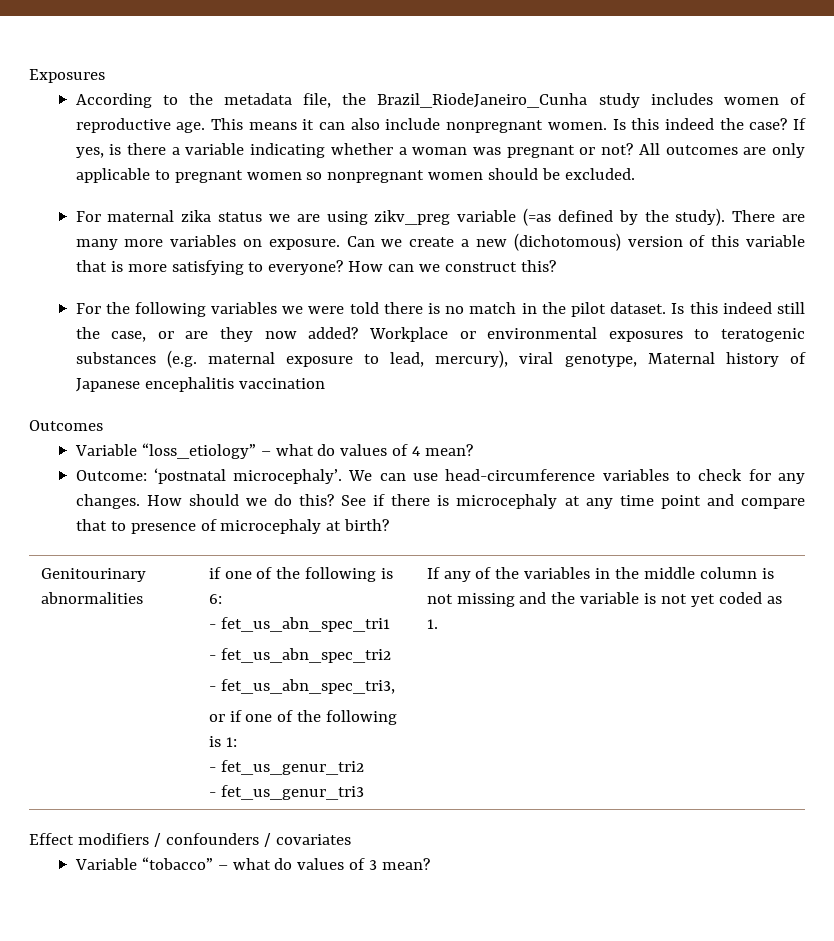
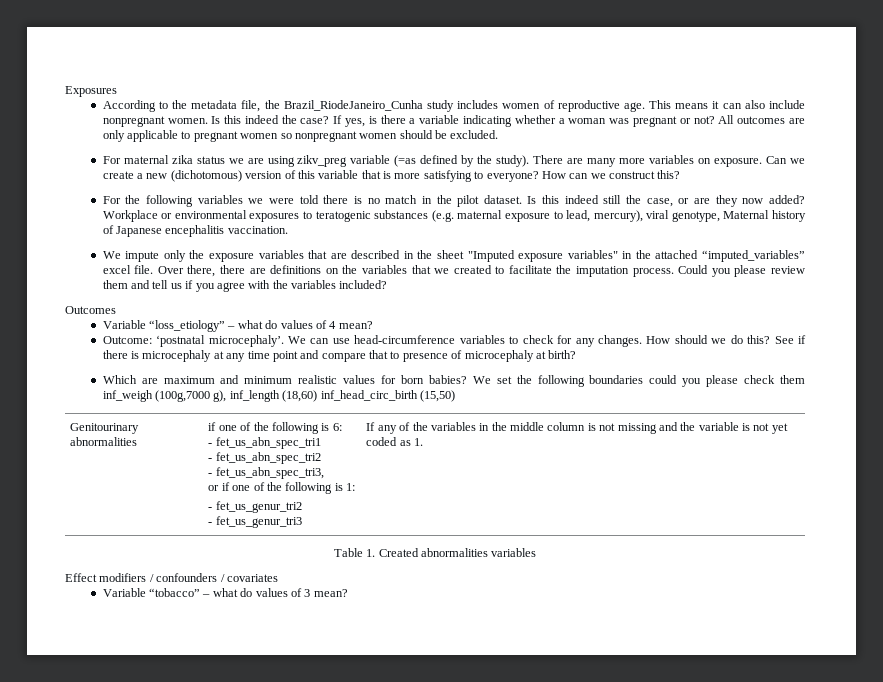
- Workplace or environmental exposures to teratogenic substances (e.g. maternal exposure to lead, mercury), viral genotype, Maternal history of Japanese encephalitis vaccination
+ Workplace or environmental exposures to teratogenic substances (e.g. maternal exposure to lead, mercury), viral genotype, Maternal history of Japanese encephalitis vaccination.
+ We impute only the exposure variables that are described in the sheet "Imputed exposure variables" in the attached “imputed_variables” excel file. Over there, there are definitions on the variables that we created to facilitate the imputation process. Could you please review them and tell us if you agree with the variables included?
+ Which are maximum and minimum realistic values for born babies? We set the following boundaries could you please check them inf_weigh (100g,7000 g), inf_length (18,60) inf_head_circ_birth (15,50)
+ Table 1. Created abnormalities variables

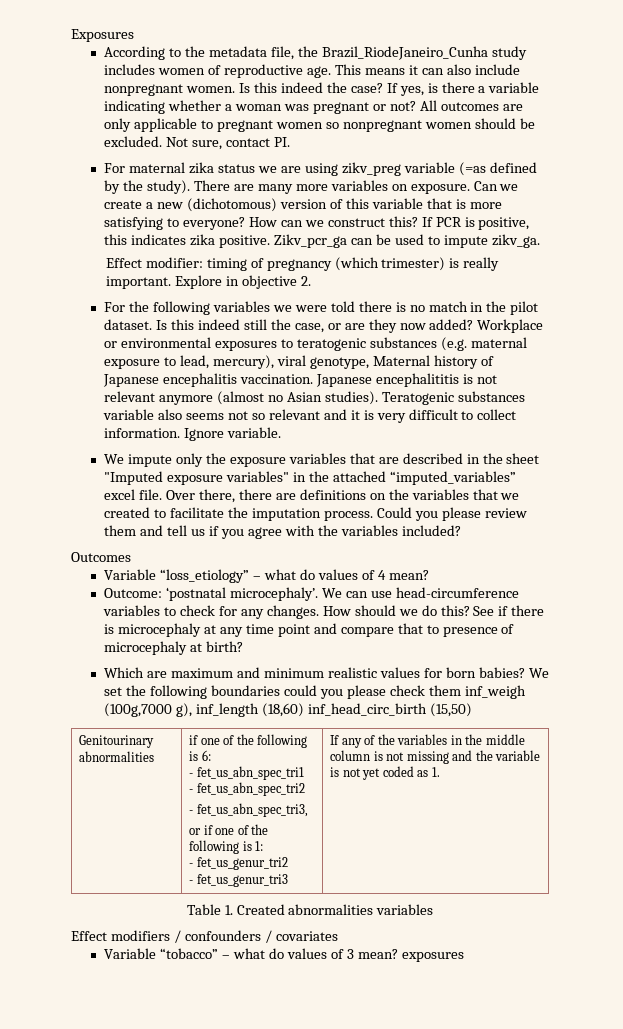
+ Not sure, contact PI.
+ If PCR is positive, this indicates zika positive. Zikv_pcr_ga can be used to impute zikv_ga.
+ Effect modifier: timing of pregnancy (which trimester) is really important. Explore in objective 2.
+ Japanese encephalititis is not relevant anymore (almost no Asian studies). Teratogenic substances variable also seems not so relevant and it is very difficult to collect information. Ignore variable.
- Variable “tobacco” – what do values of 3 mean?
+ Variable “tobacco” – what do values of 3 mean? exposures

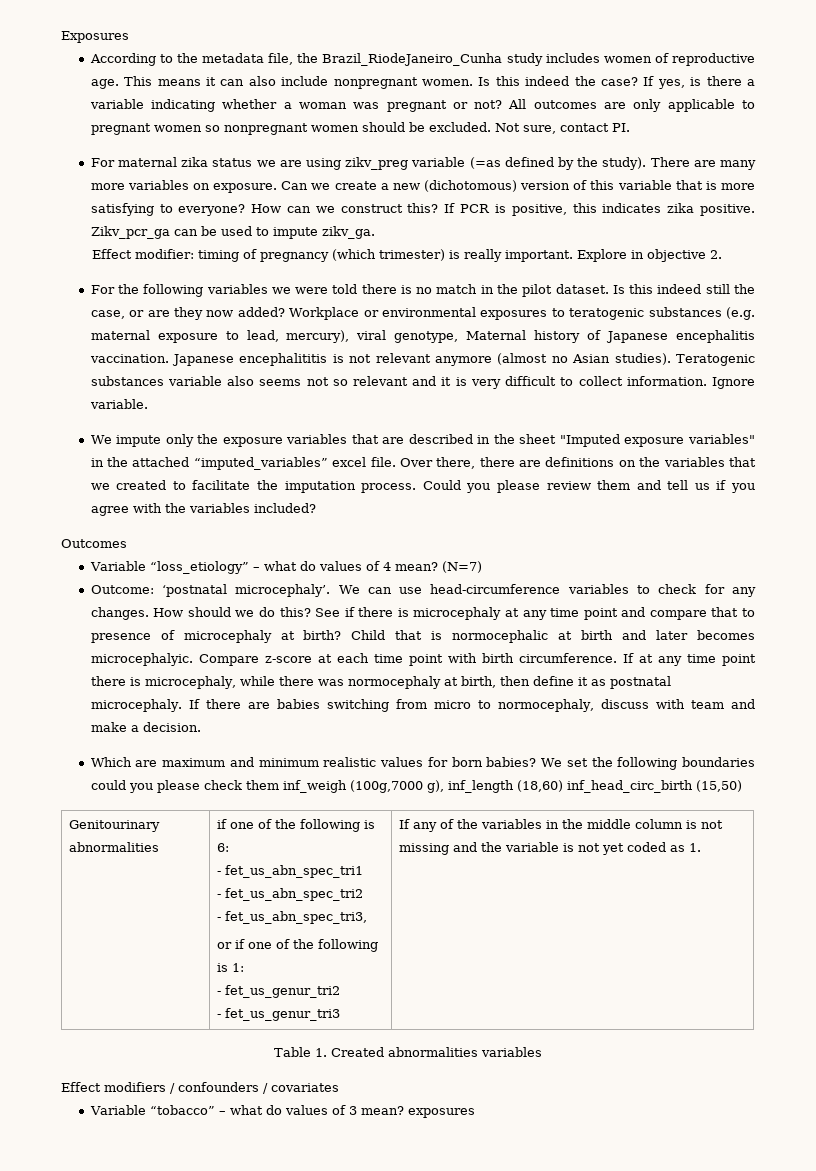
+ (N=7)
+ Child that is normocephalic at birth and later becomes microcephalyic. Compare z-score at each time point with birth circumference. If at any time point there is microcephaly, while there was normocephaly at birth, then define it as postnatal microcephaly. If there are babies switching from micro to normocephaly, discuss with team and make a decision.

